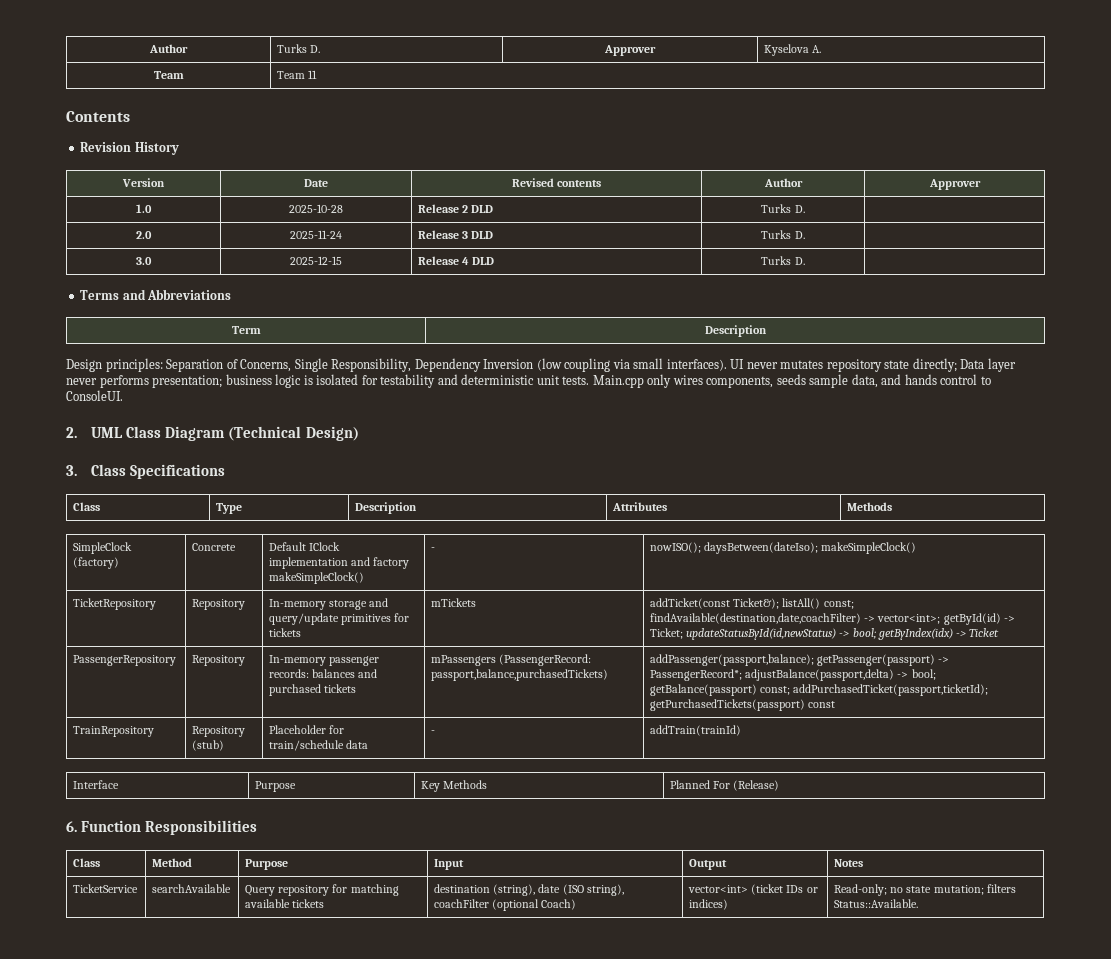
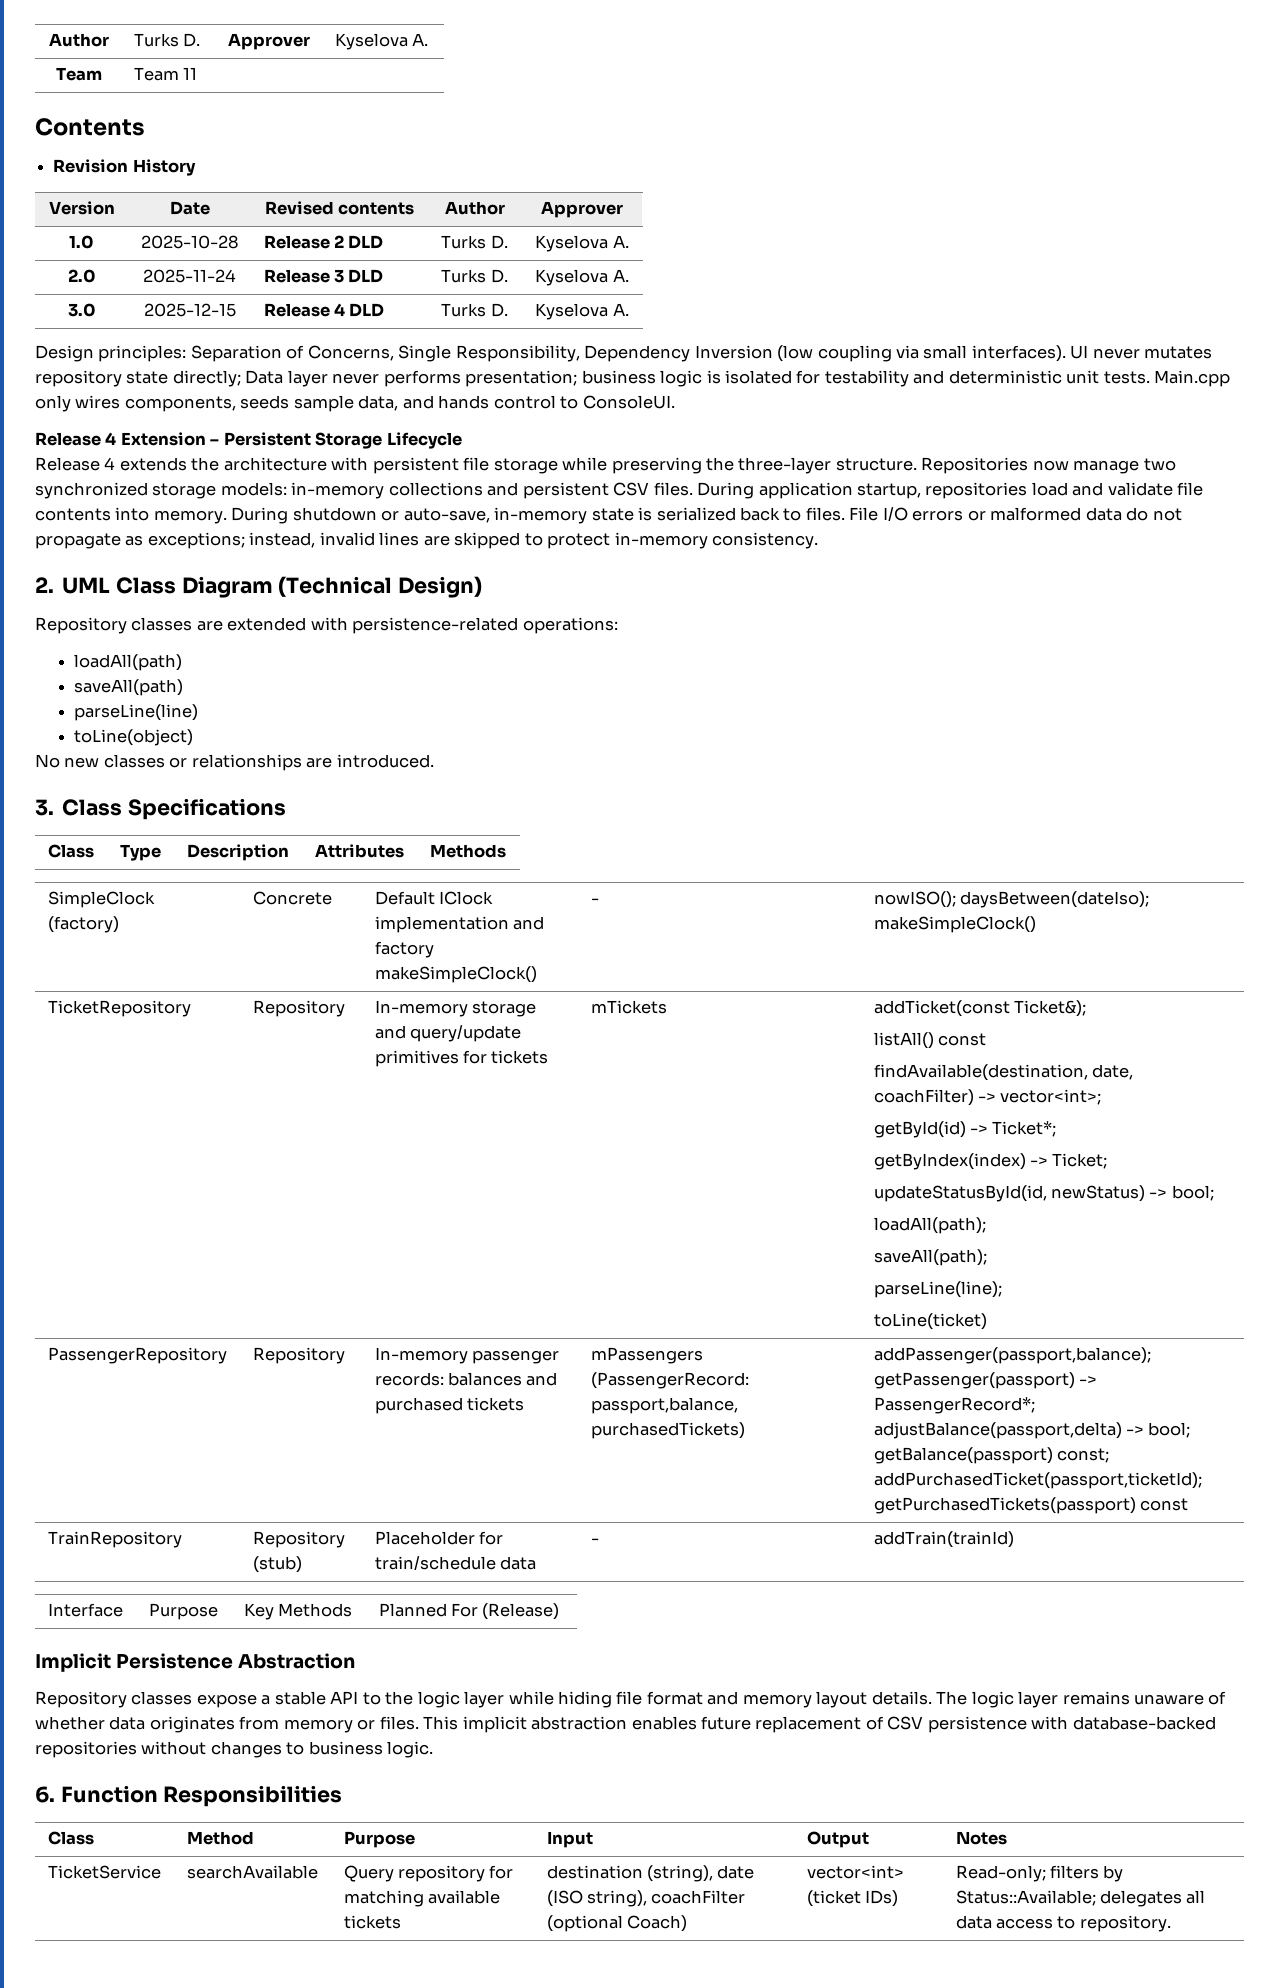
- 1.0 | 2025-10-28 | Release 2 DLD | Turks D. |
+ 1.0 | 2025-10-28 | Release 2 DLD | Turks D. | Kyselova A.
- 2.0 | 2025-11-24 | Release 3 DLD | Turks D. |
+ 2.0 | 2025-11-24 | Release 3 DLD | Turks D. | Kyselova A.
- 3.0 | 2025-12-15 | Release 4 DLD | Turks D. |
- Terms and Abbreviations
- Term | Description
+ 3.0 | 2025-12-15 | Release 4 DLD | Turks D. | Kyselova A.
+ Release 4 Extension – Persistent Storage Lifecycle
+ Release 4 extends the architecture with persistent file storage while preserving the three-layer structure. Repositories now manage two synchronized storage models: in-memory collections and persistent CSV files. During application startup, repositories load and validate file contents into memory. During shutdown or auto-save, in-memory state is serialized back to files. File I/O errors or malformed data do not propagate as exceptions; instead, invalid lines are skipped to protect in-memory consistency.
+ Repository classes are extended with persistence-related operations:
+ loadAll(path)
+ saveAll(path)
+ parseLine(line)
+ toLine(object)
+ No new classes or relationships are introduced.
- TicketRepository | Repository | In-memory storage and query/update primitives for tickets | mTickets | addTicket(const Ticket&); listAll() const; findAvailable(destination,date,coachFilter) -> vector<int>; getById(id) -> Ticket; updateStatusById(id,newStatus) -> bool; getByIndex(idx) -> Ticket
+ TicketRepository | Repository | In-memory storage and query/update primitives for tickets | mTickets | addTicket(const Ticket&);
+ listAll() const
+ findAvailable(destination, date, coachFilter) -> vector<int>;
+ getById(id) -> Ticket*;
+ getByIndex(index) -> Ticket;
+ updateStatusById(id, newStatus) -> bool;
+ loadAll(path);
+ saveAll(path);
+ parseLine(line);
+ toLine(ticket)
+ Implicit Persistence Abstraction
+ Repository classes expose a stable API to the logic layer while hiding file format and memory layout details. The logic layer remains unaware of whether data originates from memory or files. This implicit abstraction enables future replacement of CSV persistence with database-backed repositories without changes to business logic.
- TicketService | searchAvailable | Query repository for matching available tickets | destination (string), date (ISO string), coachFilter (optional Coach) | vector<int> (ticket IDs or indices) | Read-only; no state mutation; filters Status::Available.
+ TicketService | searchAvailable | Query repository for matching available tickets | destination (string), date (ISO string), coachFilter (optional Coach) | vector<int> (ticket IDs) | Read-only; filters by Status::Available; delegates all data access to repository.

